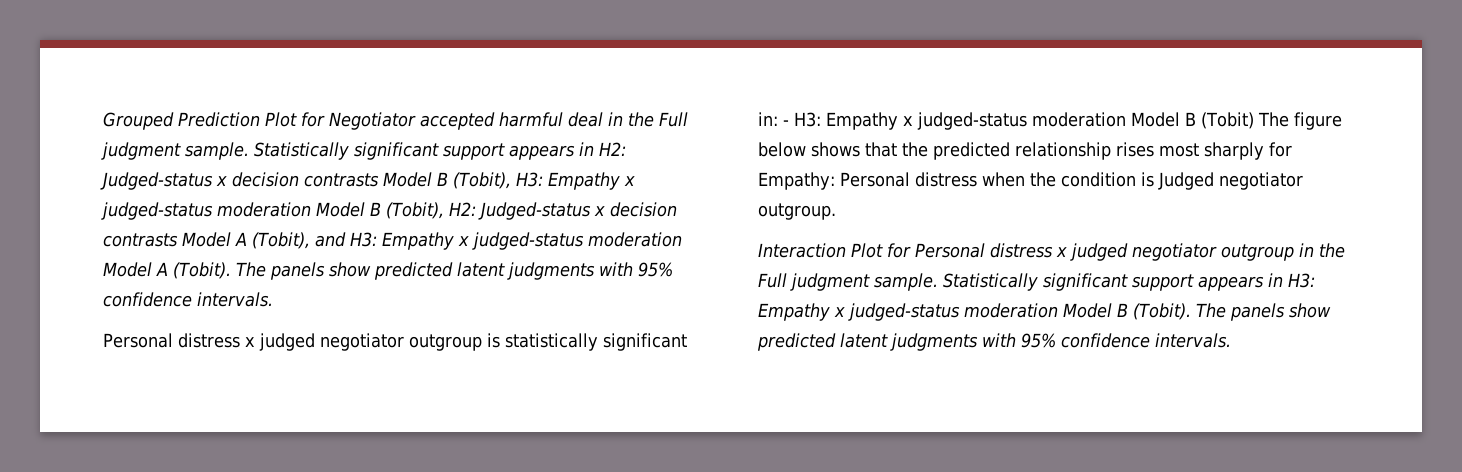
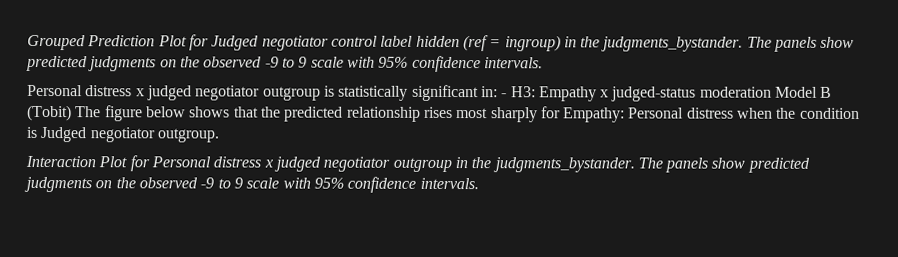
- Grouped Prediction Plot for Negotiator accepted harmful deal in the Full judgment sample. Statistically significant support appears in H2: Judged-status x decision contrasts Model B (Tobit), H3: Empathy x judged-status moderation Model B (Tobit), H2: Judged-status x decision contrasts Model A (Tobit), and H3: Empathy x judged-status moderation Model A (Tobit). The panels show predicted latent judgments with 95% confidence intervals.
+ Grouped Prediction Plot for Judged negotiator control label hidden (ref = ingroup) in the judgments_bystander. The panels show predicted judgments on the observed -9 to 9 scale with 95% confidence intervals.
- Interaction Plot for Personal distress x judged negotiator outgroup in the Full judgment sample. Statistically significant support appears in H3: Empathy x judged-status moderation Model B (Tobit). The panels show predicted latent judgments with 95% confidence intervals.
+ Interaction Plot for Personal distress x judged negotiator outgroup in the judgments_bystander. The panels show predicted judgments on the observed -9 to 9 scale with 95% confidence intervals.

